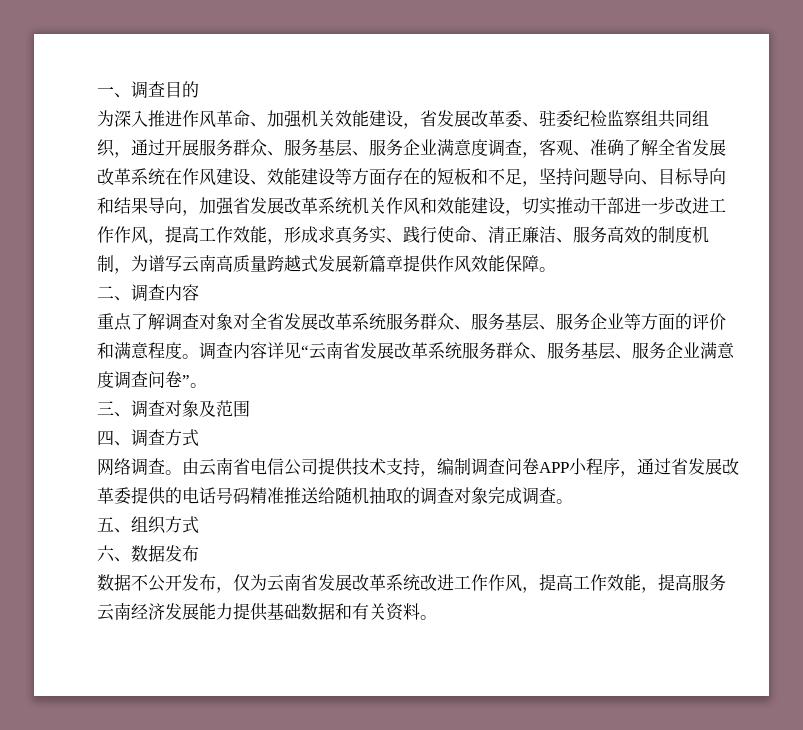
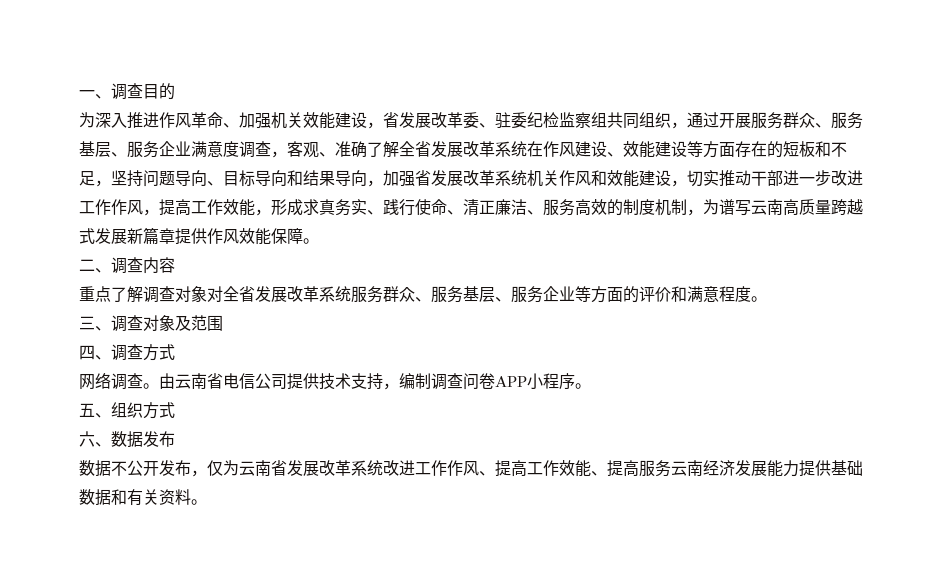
- 调查内容详见“云南省发展改革系统服务群众、服务基层、服务企业满意度调查问卷”。
- 由云南省电信公司提供技术支持，编制调查问卷APP小程序，通过省发展改革委提供的电话号码精准推送给随机抽取的调查对象完成调查。
+ 由云南省电信公司提供技术支持，编制调查问卷APP小程序。
- 数据不公开发布，仅为云南省发展改革系统改进工作作风，提高工作效能，提高服务云南经济发展能力提供基础数据和有关资料。
+ 数据不公开发布，仅为云南省发展改革系统改进工作作风、提高工作效能、提高服务云南经济发展能力提供基础数据和有关资料。

